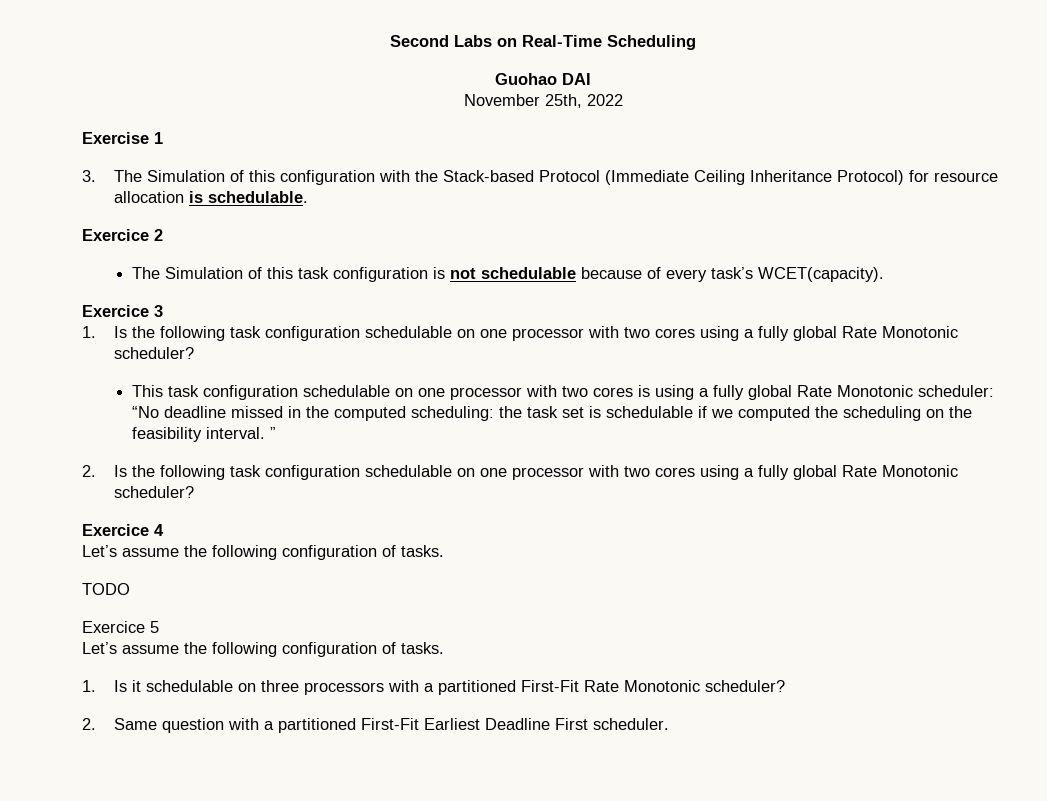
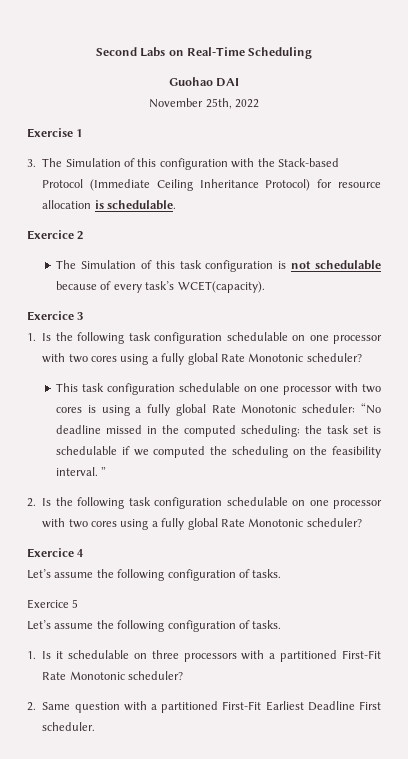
- TODO

